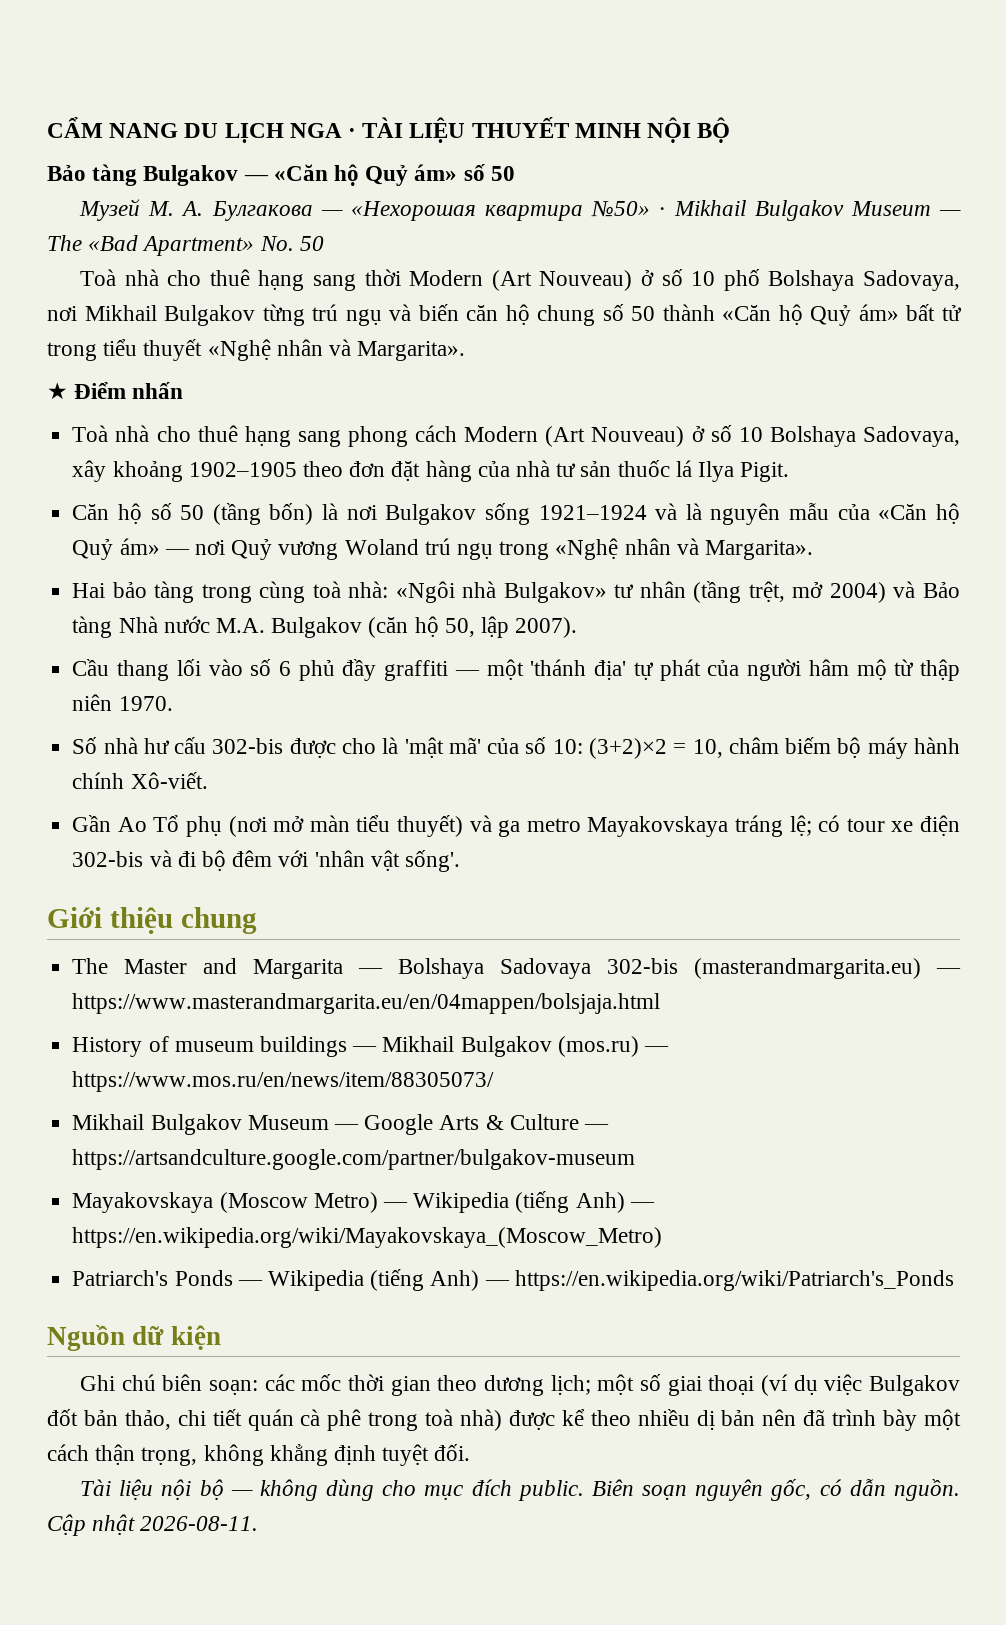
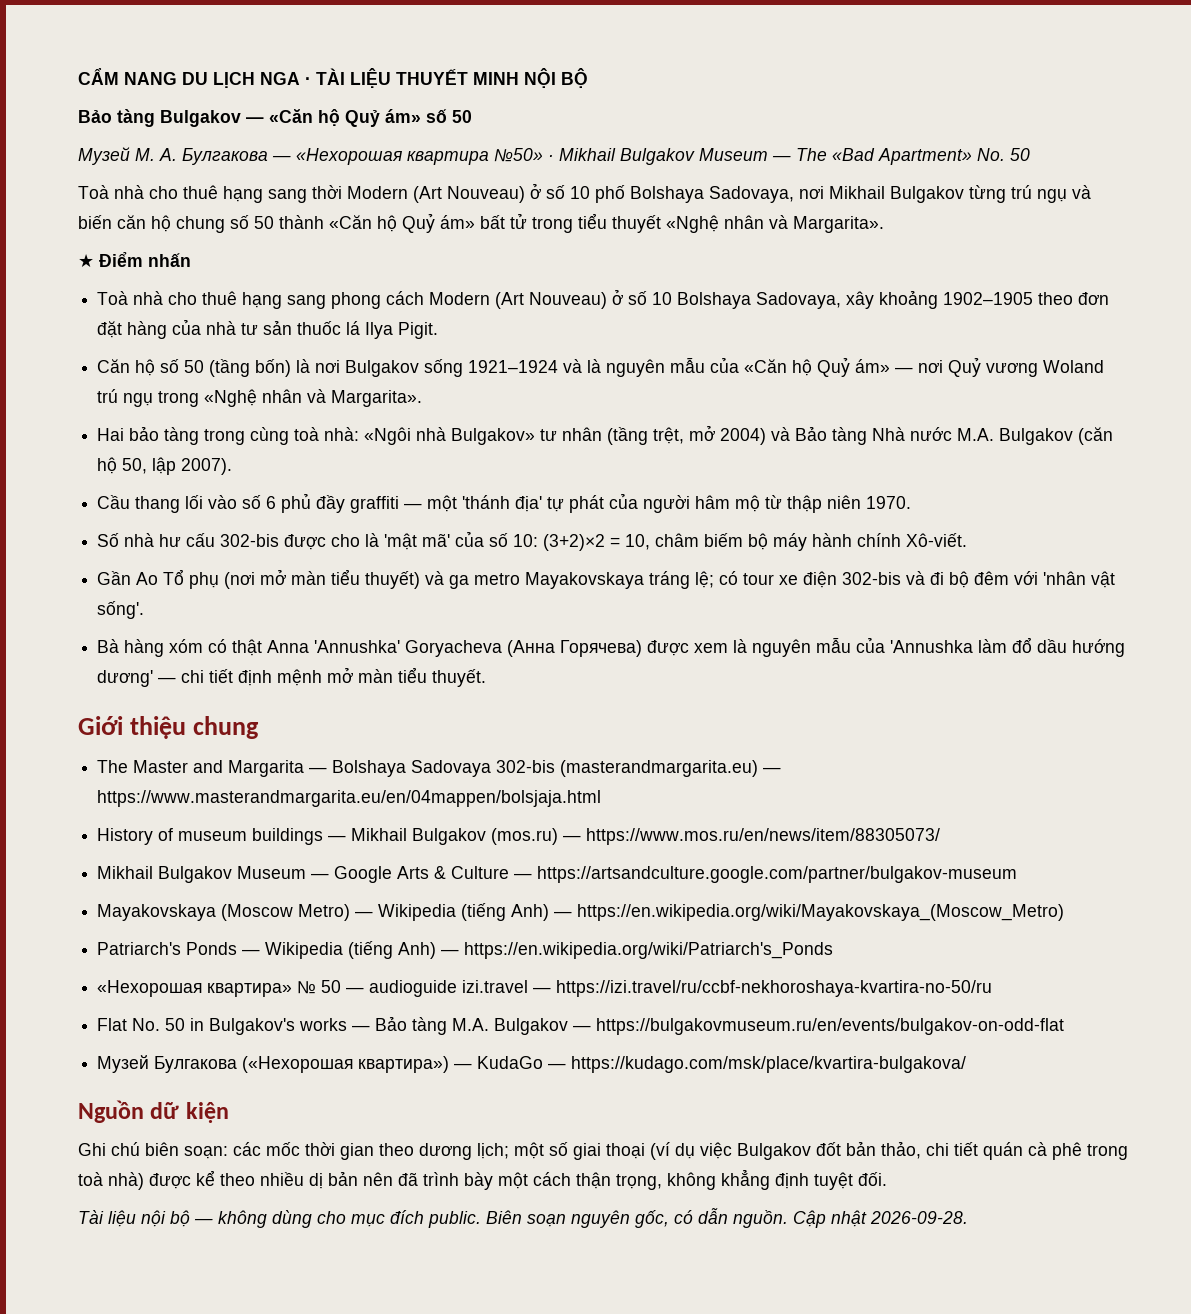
+ Bà hàng xóm có thật Anna 'Annushka' Goryacheva (Анна Горячева) được xem là nguyên mẫu của 'Annushka làm đổ dầu hướng dương' — chi tiết định mệnh mở màn tiểu thuyết.
+ «Нехорошая квартира» № 50 — audioguide izi.travel — https://izi.travel/ru/ccbf-nekhoroshaya-kvartira-no-50/ru
+ Flat No. 50 in Bulgakov's works — Bảo tàng M.A. Bulgakov — https://bulgakovmuseum.ru/en/events/bulgakov-on-odd-flat
+ Музей Булгакова («Нехорошая квартира») — KudaGo — https://kudago.com/msk/place/kvartira-bulgakova/
- Cập nhật 2026-08-11.
+ Cập nhật 2026-09-28.

